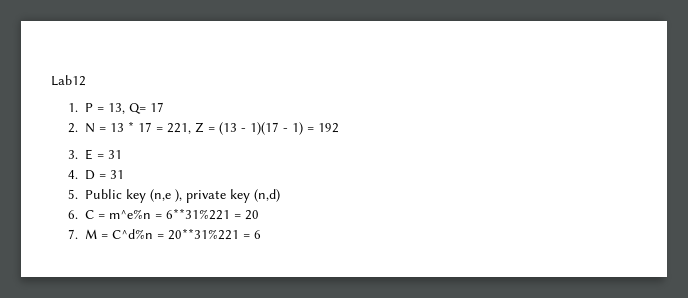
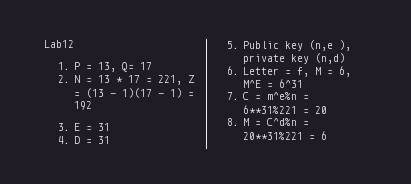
- 6. C = m^e%n = 6**31%221 = 20
+ 6. Letter = f, M = 6, M^E = 6^31
+ 7. C = m^e%n = 6**31%221 = 20
- 7. M = C^d%n = 20**31%221 = 6
+ 8. M = C^d%n = 20**31%221 = 6

